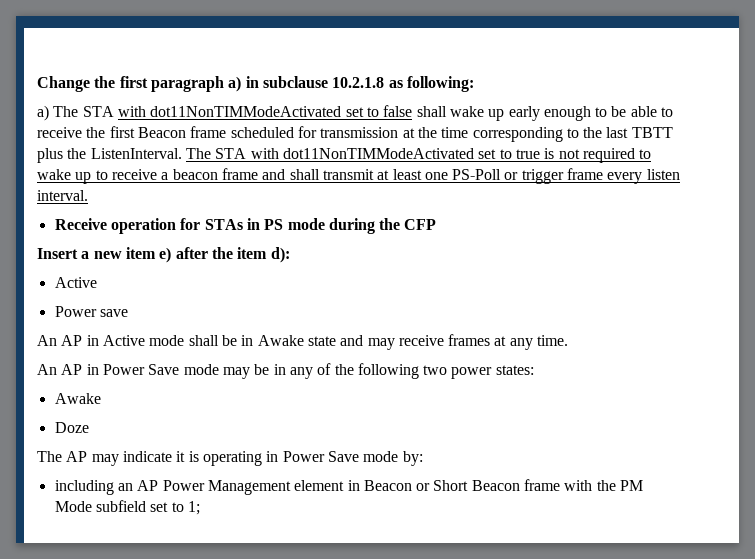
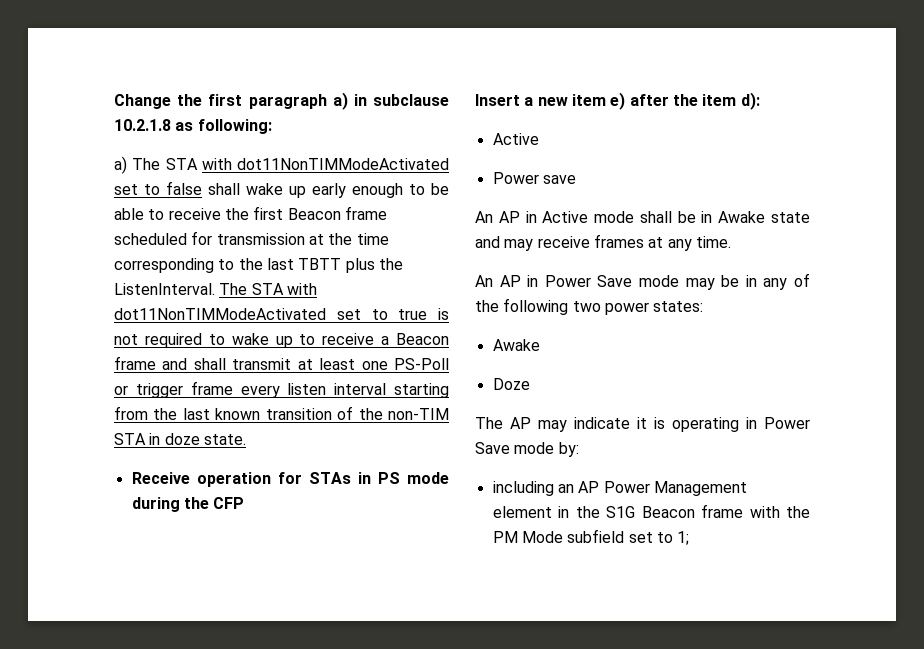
- The STA with dot11NonTIMModeActivated set to true is not required to wake up to receive a beacon frame and shall transmit at least one PS-Poll or trigger frame every listen interval.
+ The STA with dot11NonTIMModeActivated set to true is not required to wake up to receive a Beacon frame and shall transmit at least one PS-Poll or trigger frame every listen interval starting from the last known transition of the non-TIM STA in doze state.
- including an AP Power Management element in Beacon or Short Beacon frame with the PM Mode subfield set to 1;
+ including an AP Power Management element in the S1G Beacon frame with the PM Mode subfield set to 1;

